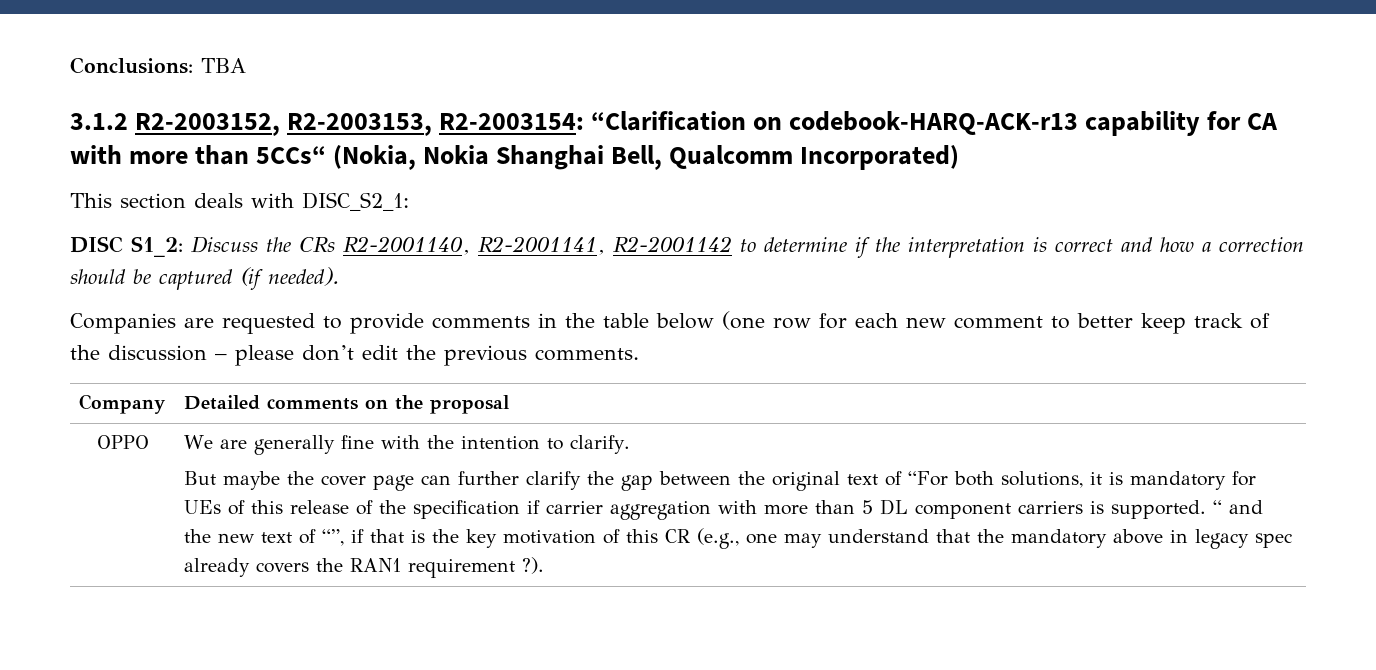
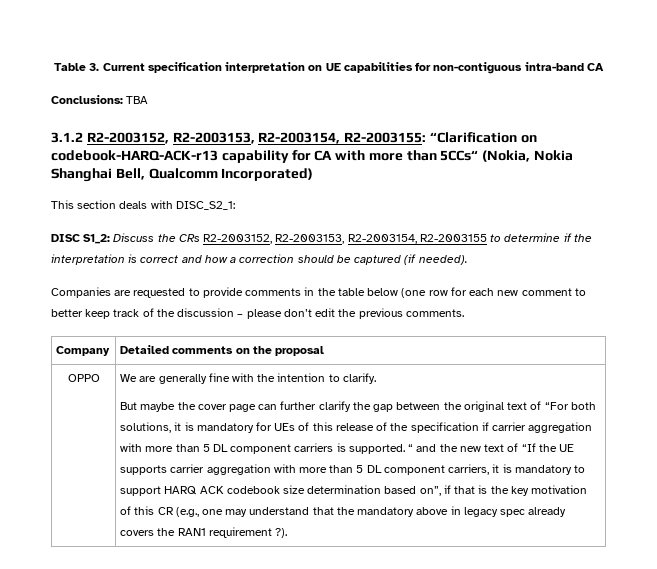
+ Table 3. Current specification interpretation on UE capabilities for non-contiguous intra-band CA
- 3.1.2 R2-2003152, R2-2003153, R2-2003154: “Clarification on codebook-HARQ-ACK-r13 capability for CA with more than 5CCs“ (Nokia, Nokia Shanghai Bell, Qualcomm Incorporated)
+ 3.1.2 R2-2003152, R2-2003153, R2-2003154, R2-2003155: “Clarification on codebook-HARQ-ACK-r13 capability for CA with more than 5CCs“ (Nokia, Nokia Shanghai Bell, Qualcomm Incorporated)
- DISC S1_2: Discuss the CRs R2-2001140, R2-2001141, R2-2001142 to determine if the interpretation is correct and how a correction should be captured (if needed).
+ DISC S1_2: Discuss the CRs R2-2003152, R2-2003153, R2-2003154, R2-2003155 to determine if the interpretation is correct and how a correction should be captured (if needed).
- “ and the new text of “”, if that is the key motivation of this CR (e.g., one may understand that the mandatory above in legacy spec already covers the RAN1 requirement ?).
+ “ and the new text of “If the UE supports carrier aggregation with more than 5 DL component carriers, it is mandatory to support HARQ ACK codebook size determination based on”, if that is the key motivation of this CR (e.g., one may understand that the mandatory above in legacy spec already covers the RAN1 requirement ?).

